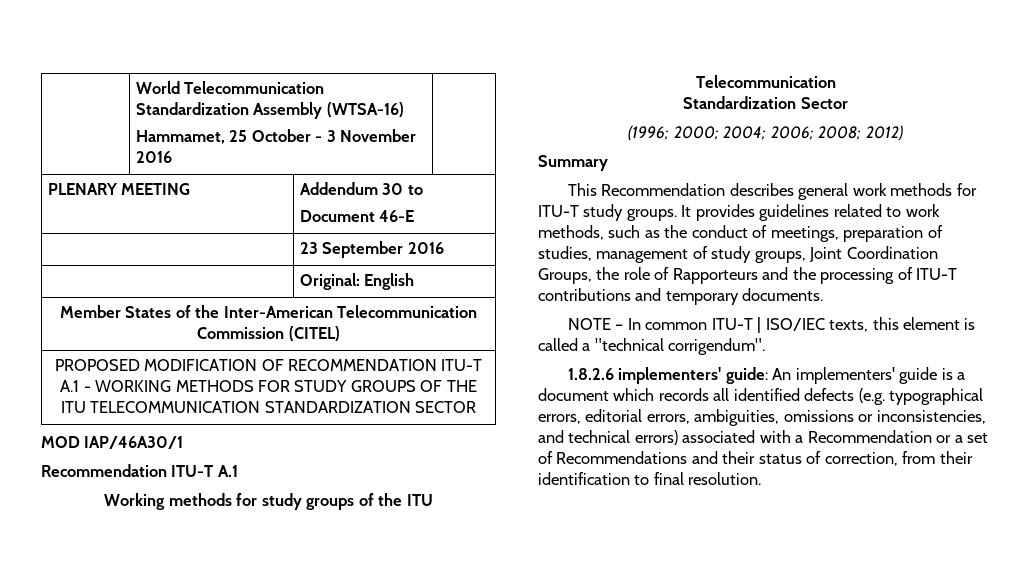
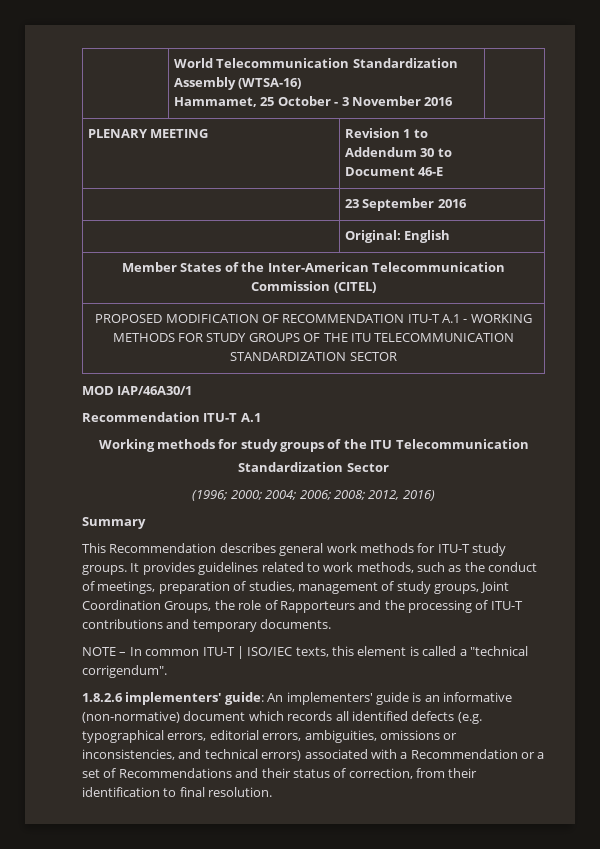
- PLENARY MEETING | Addendum 30 to
+ PLENARY MEETING | Revision 1 to
+ Addendum 30 to
- (1996; 2000; 2004; 2006; 2008; 2012)
+ (1996; 2000; 2004; 2006; 2008; 2012, 2016)
- 1.8.2.6 implementers' guide: An implementers' guide is a document which records all identified defects (e.g. typographical errors, editorial errors, ambiguities, omissions or inconsistencies, and technical errors) associated with a Recommendation or a set of Recommendations and their status of correction, from their identification to final resolution.
+ 1.8.2.6 implementers' guide: An implementers' guide is an informative (non-normative) document which records all identified defects (e.g. typographical errors, editorial errors, ambiguities, omissions or inconsistencies, and technical errors) associated with a Recommendation or a set of Recommendations and their status of correction, from their identification to final resolution.

